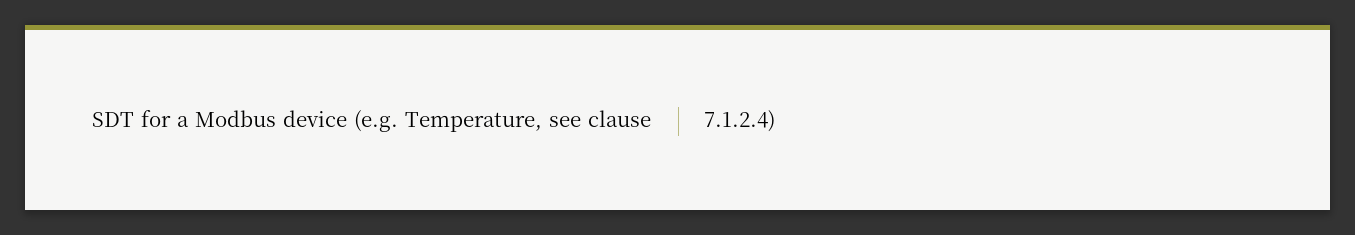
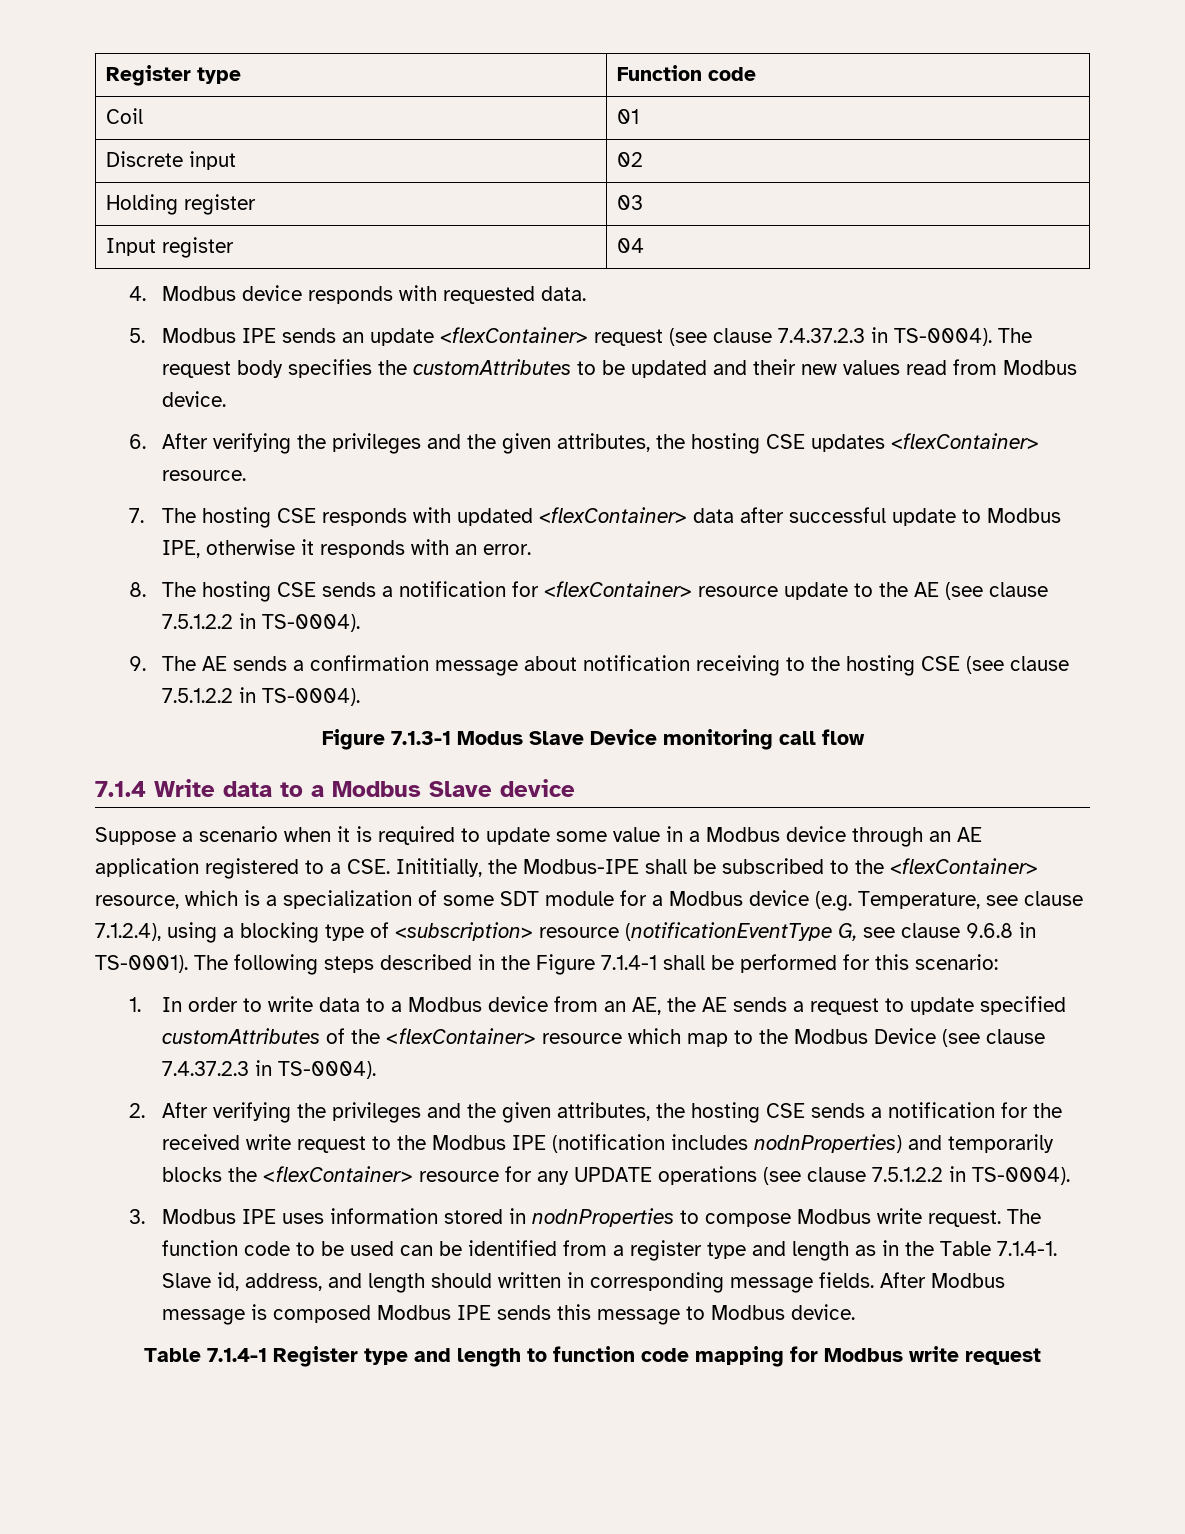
- SDT for a Modbus device (e.g. Temperature, see clause 7.1.2.4)
+ Register type | Function code
+ Coil | 01
+ Discrete input | 02
+ Holding register | 03
+ Input register | 04
+ 4. Modbus device responds with requested data.
+ 5. Modbus IPE sends an update <flexContainer> request (see clause 7.4.37.2.3 in TS-0004). The request body specifies the customAttributes to be updated and their new values read from Modbus device.
+ 6. After verifying the privileges and the given attributes, the hosting CSE updates <flexContainer> resource.
+ 7. The hosting CSE responds with updated <flexContainer> data after successful update to Modbus IPE, otherwise it responds with an error.
+ 8. The hosting CSE sends a notification for <flexContainer> resource update to the AE (see clause 7.5.1.2.2 in TS-0004).
+ 9. The AE sends a confirmation message about notification receiving to the hosting CSE (see clause 7.5.1.2.2 in TS-0004).
+ Figure 7.1.3-1 Modus Slave Device monitoring call flow
+ 7.1.4 Write data to a Modbus Slave device
+ Suppose a scenario when it is required to update some value in a Modbus device through an AE application registered to a CSE. Inititially, the Modbus-IPE shall be subscribed to the <flexContainer> resource, which is a specialization of some SDT module for a Modbus device (e.g. Temperature, see clause 7.1.2.4), using a blocking type of <subscription> resource (notificationEventType G, see clause 9.6.8 in TS-0001). The following steps described in the Figure 7.1.4-1 shall be performed for this scenario:
+ 1. In order to write data to a Modbus device from an AE, the AE sends a request to update specified customAttributes of the <flexContainer> resource which map to the Modbus Device (see clause 7.4.37.2.3 in TS-0004).
+ 2. After verifying the privileges and the given attributes, the hosting CSE sends a notification for the received write request to the Modbus IPE (notification includes nodnProperties) and temporarily blocks the <flexContainer> resource for any UPDATE operations (see clause 7.5.1.2.2 in TS-0004).
+ 3. Modbus IPE uses information stored in nodnProperties to compose Modbus write request. The function code to be used can be identified from a register type and length as in the Table 7.1.4-1. Slave id, address, and length should written in corresponding message fields. After Modbus message is composed Modbus IPE sends this message to Modbus device.
+ Table 7.1.4-1 Register type and length to function code mapping for Modbus write request

